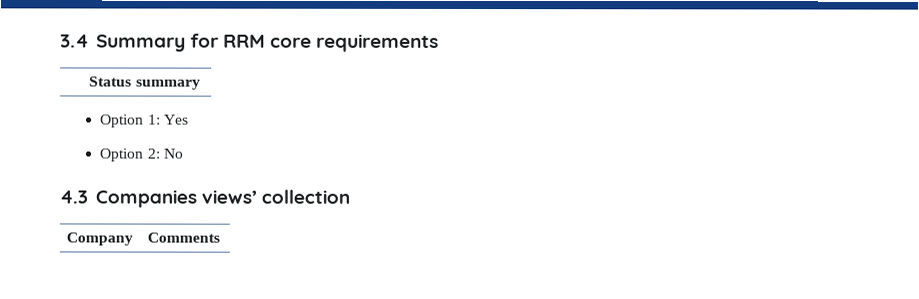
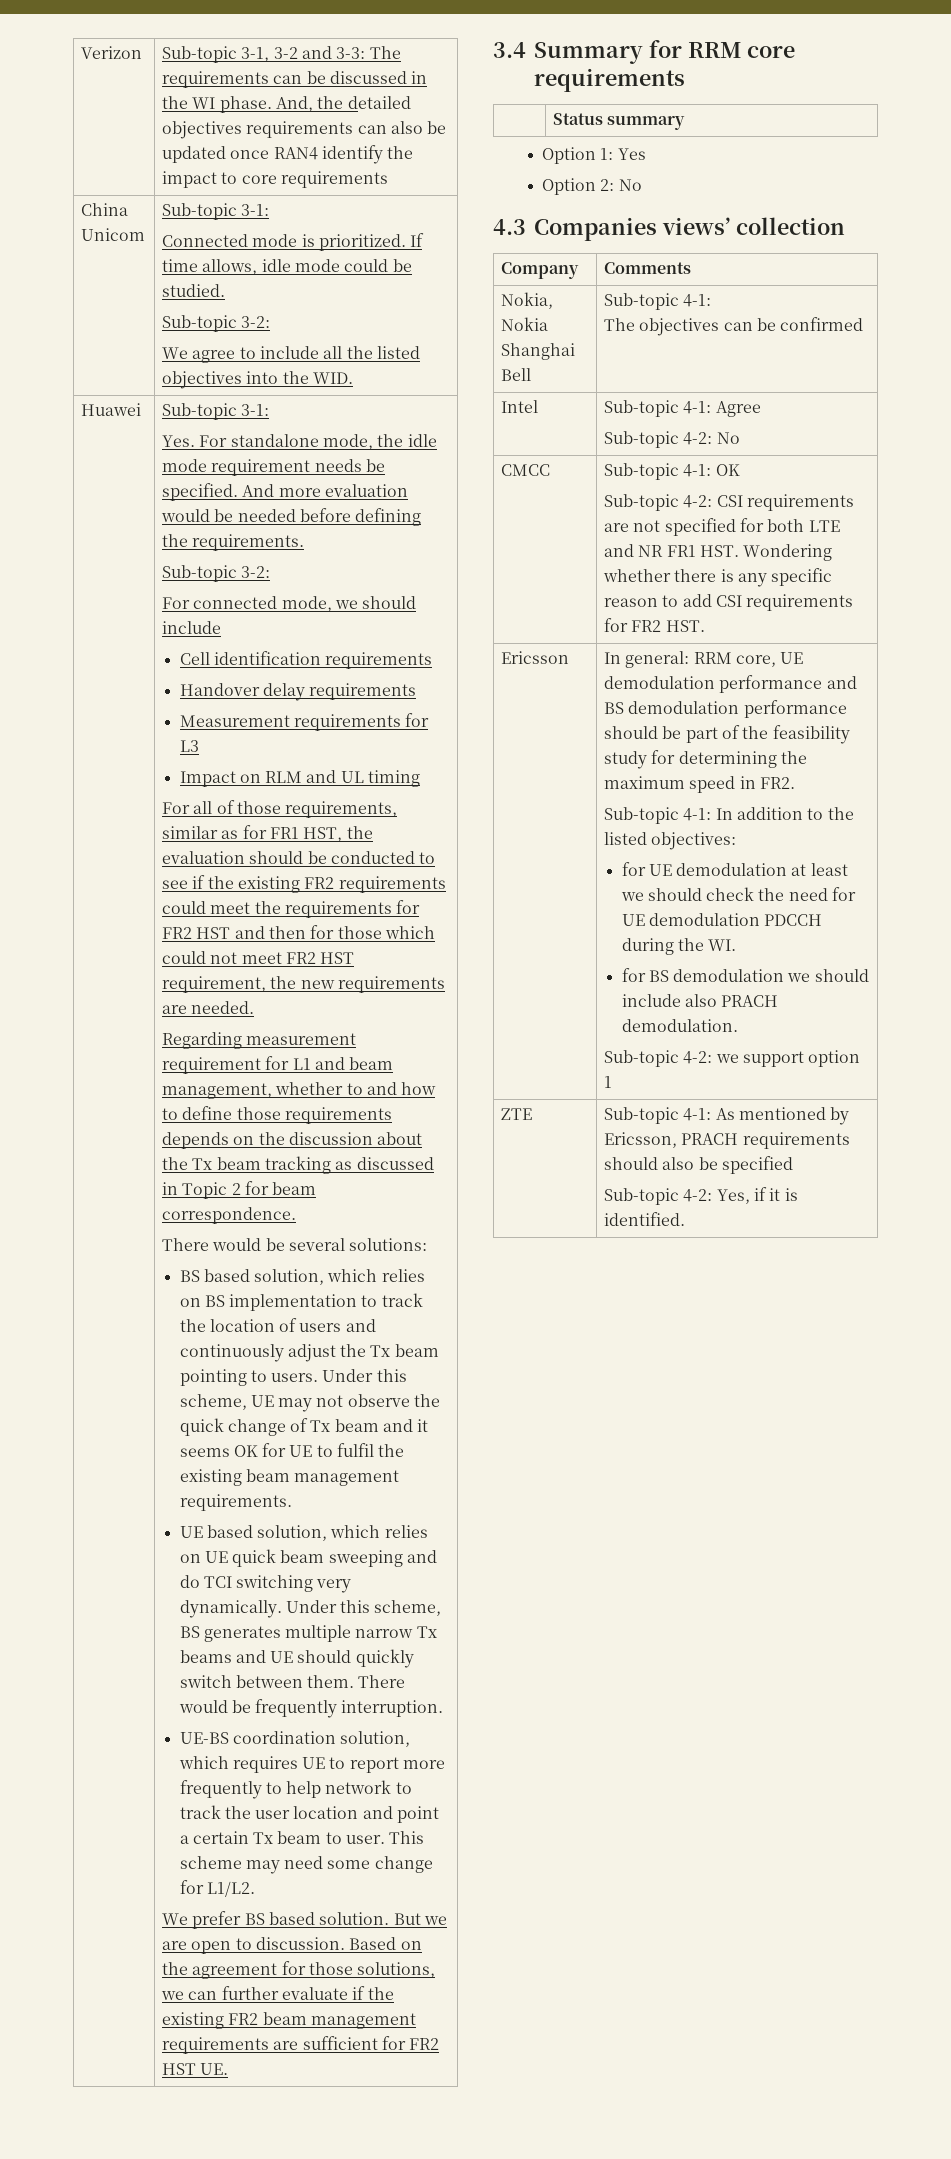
+ Verizon | Sub-topic 3-1, 3-2 and 3-3: The requirements can be discussed in the WI phase. And, the detailed objectives requirements can also be updated once RAN4 identify the impact to core requirements
+ China Unicom | Sub-topic 3-1:
+ Connected mode is prioritized. If time allows, idle mode could be studied.
+ Sub-topic 3-2:
+ We agree to include all the listed objectives into the WID.
+ Huawei | Sub-topic 3-1:
+ Yes. For standalone mode, the idle mode requirement needs be specified. And more evaluation would be needed before defining the requirements.
+ Sub-topic 3-2:
+ For connected mode, we should include
+ Cell identification requirements
+ Handover delay requirements
+ Measurement requirements for L3
+ Impact on RLM and UL timing
+ For all of those requirements, similar as for FR1 HST, the evaluation should be conducted to see if the existing FR2 requirements could meet the requirements for FR2 HST and then for those which could not meet FR2 HST requirement, the new requirements are needed.
+ Regarding measurement requirement for L1 and beam management, whether to and how to define those requirements depends on the discussion about the Tx beam tracking as discussed in Topic 2 for beam correspondence.
+ There would be several solutions:
+ BS based solution, which relies on BS implementation to track the location of users and continuously adjust the Tx beam pointing to users. Under this scheme, UE may not observe the quick change of Tx beam and it seems OK for UE to fulfil the existing beam management requirements.
+ UE based solution, which relies on UE quick beam sweeping and do TCI switching very dynamically. Under this scheme, BS generates multiple narrow Tx beams and UE should quickly switch between them. There would be frequently interruption.
+ UE-BS coordination solution, which requires UE to report more frequently to help network to track the user location and point a certain Tx beam to user. This scheme may need some change for L1/L2.
+ We prefer BS based solution. But we are open to discussion. Based on the agreement for those solutions, we can further evaluate if the existing FR2 beam management requirements are sufficient for FR2 HST UE.
+ Nokia, Nokia Shanghai Bell | Sub-topic 4-1:
+ The objectives can be confirmed
+ Intel | Sub-topic 4-1: Agree
+ Sub-topic 4-2: No
+ CMCC | Sub-topic 4-1: OK
+ Sub-topic 4-2: CSI requirements are not specified for both LTE and NR FR1 HST. Wondering whether there is any specific reason to add CSI requirements for FR2 HST.
+ Ericsson | In general: RRM core, UE demodulation performance and BS demodulation performance should be part of the feasibility study for determining the maximum speed in FR2.
+ Sub-topic 4-1: In addition to the listed objectives:
+ for UE demodulation at least we should check the need for UE demodulation PDCCH during the WI.
+ for BS demodulation we should include also PRACH demodulation.
+ Sub-topic 4-2: we support option 1
+ ZTE | Sub-topic 4-1: As mentioned by Ericsson, PRACH requirements should also be specified
+ Sub-topic 4-2: Yes, if it is identified.

